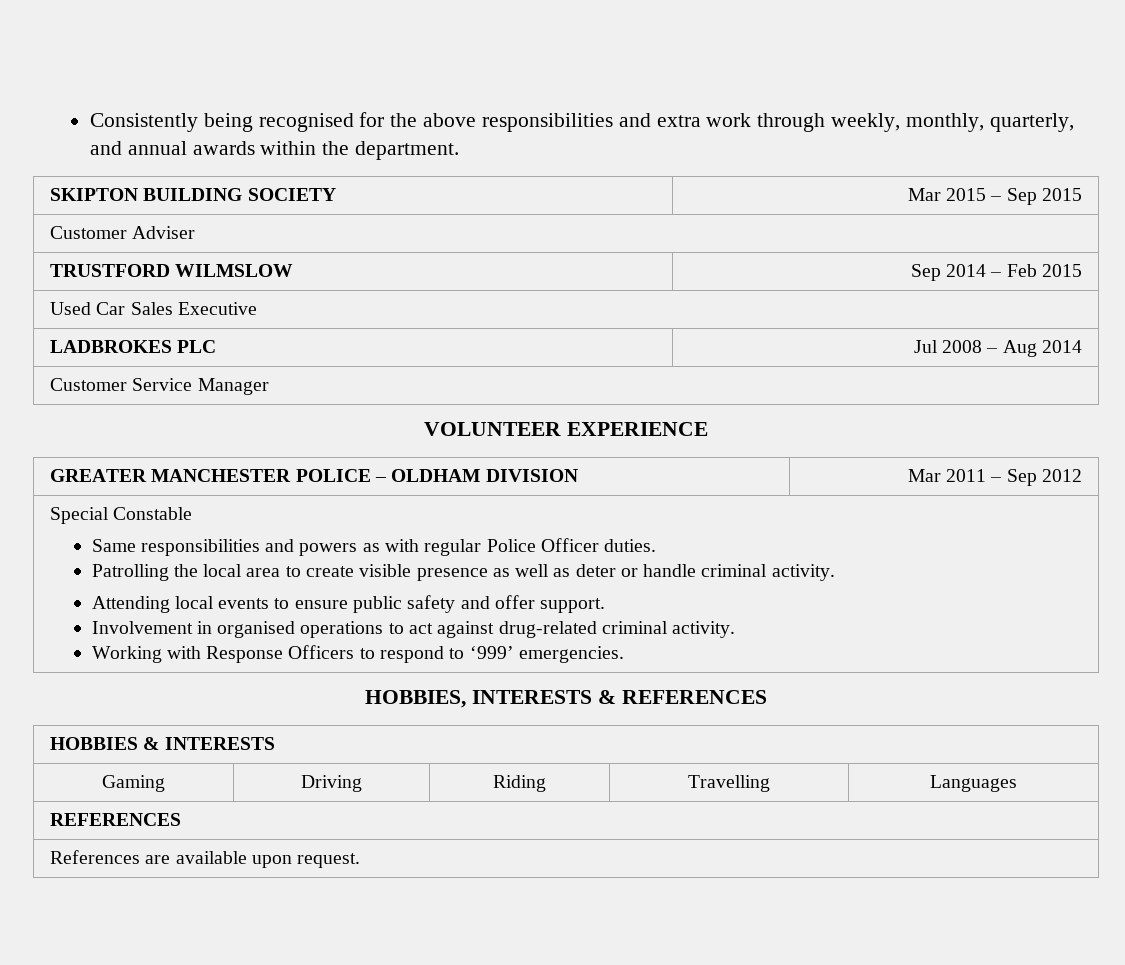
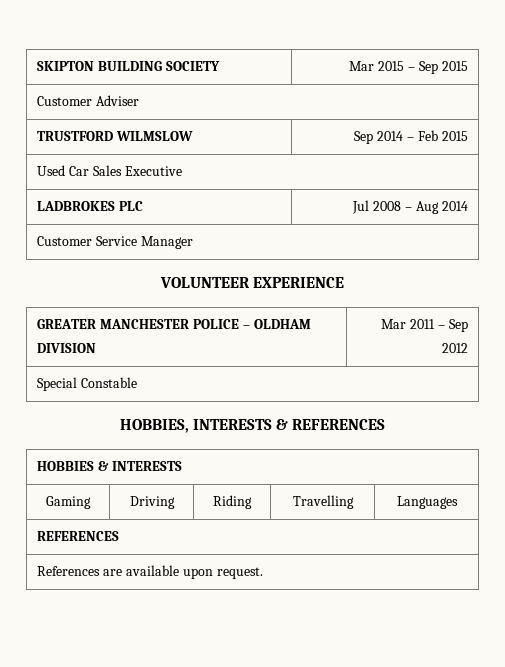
- Consistently being recognised for the above responsibilities and extra work through weekly, monthly, quarterly, and annual awards within the department.
- Same responsibilities and powers as with regular Police Officer duties.
- Patrolling the local area to create visible presence as well as deter or handle criminal activity.
- Attending local events to ensure public safety and offer support.
- Involvement in organised operations to act against drug-related criminal activity.
- Working with Response Officers to respond to ‘999’ emergencies.

